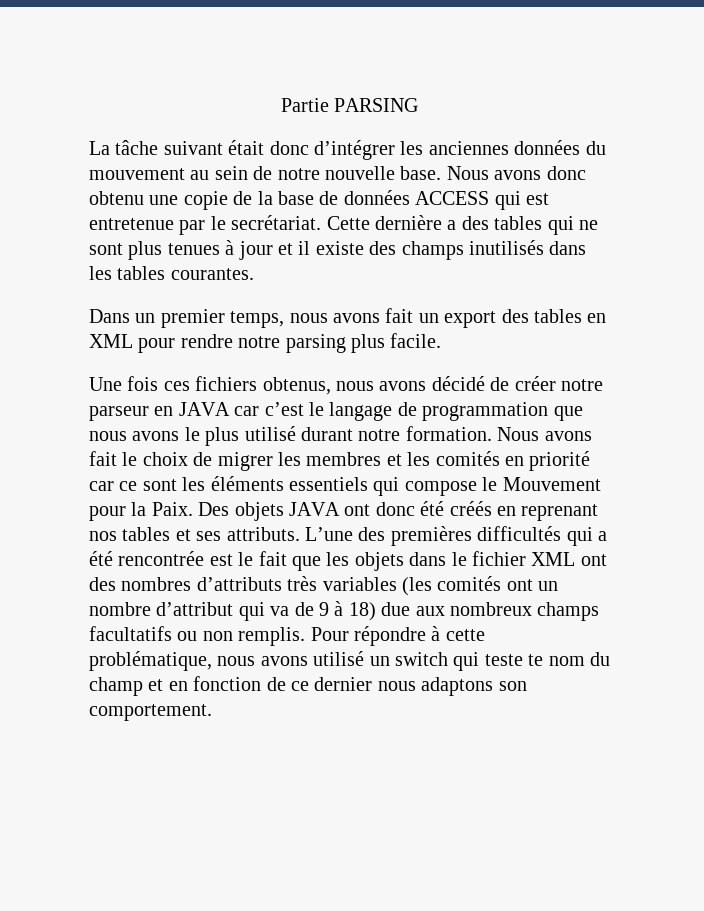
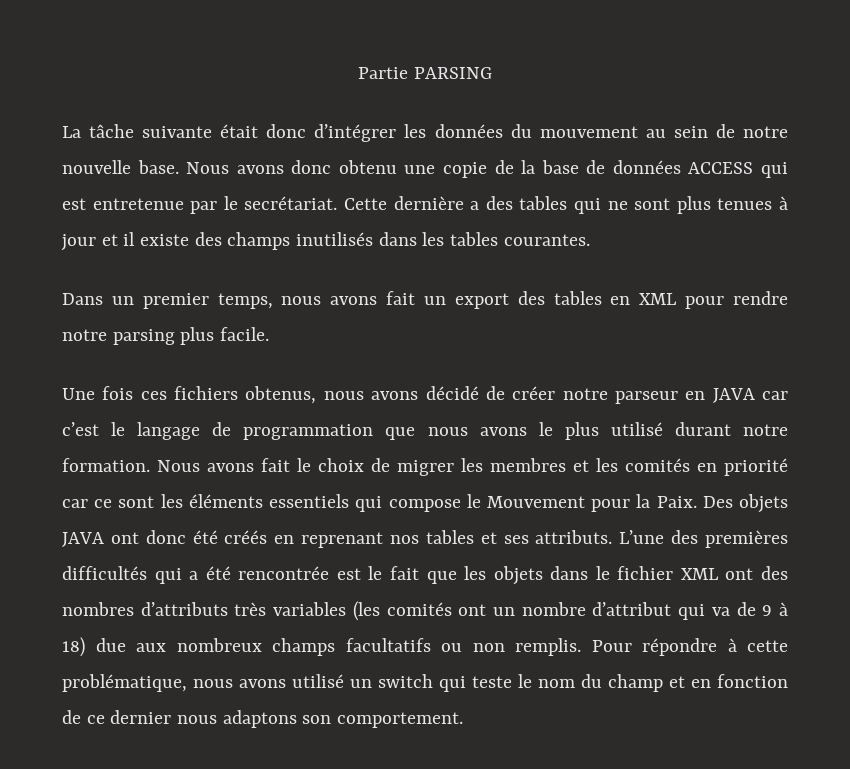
- La tâche suivant était donc d’intégrer les anciennes données du mouvement au sein de notre nouvelle base.
+ La tâche suivante était donc d’intégrer les données du mouvement au sein de notre nouvelle base.
- Pour répondre à cette problématique, nous avons utilisé un switch qui teste te nom du champ et en fonction de ce dernier nous adaptons son comportement.
+ Pour répondre à cette problématique, nous avons utilisé un switch qui teste le nom du champ et en fonction de ce dernier nous adaptons son comportement.

